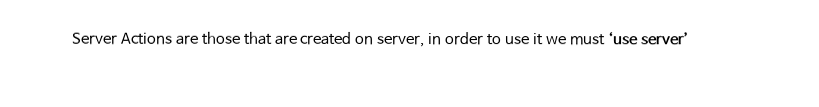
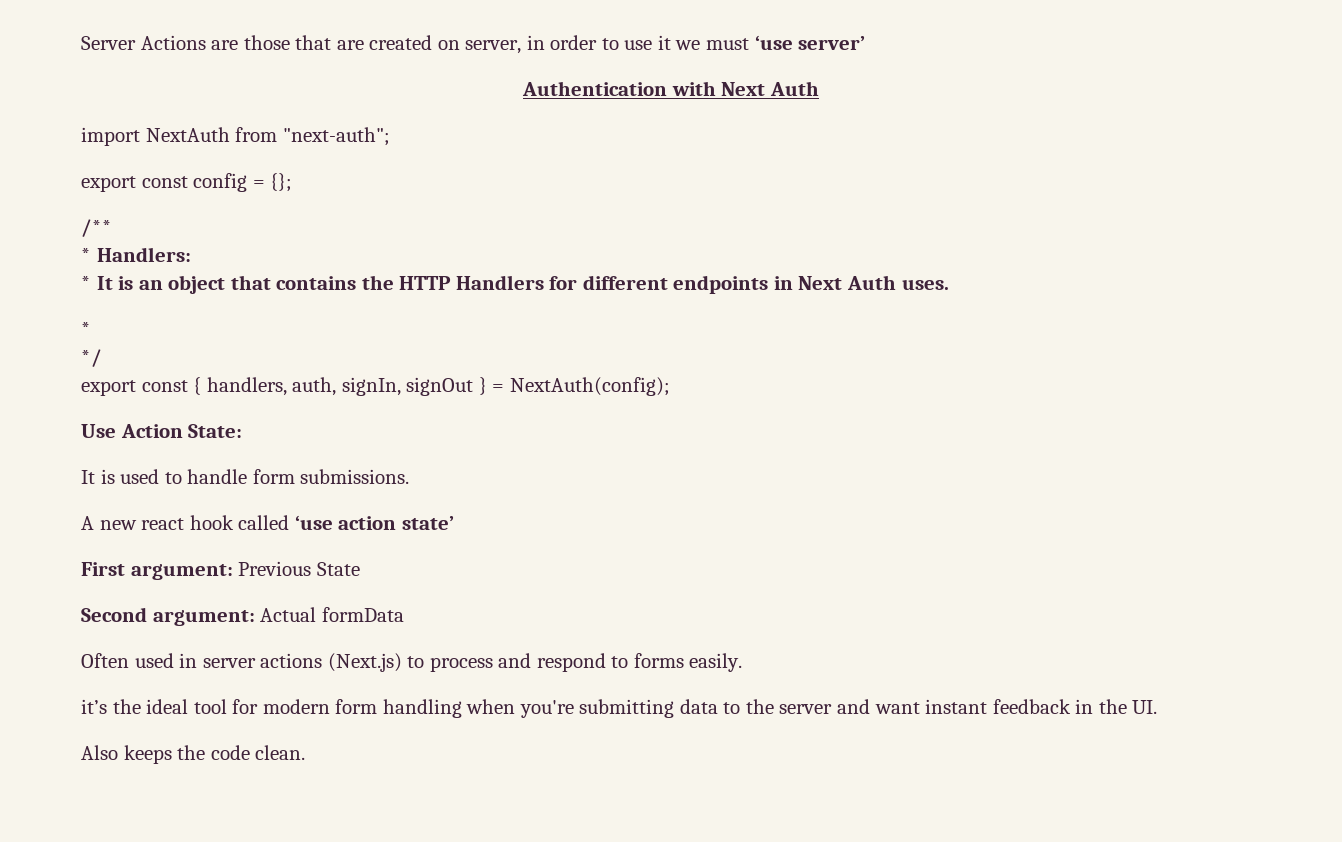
+ Authentication with Next Auth
+ import NextAuth from "next-auth";
+ export const config = {};
+ /**
+ * Handlers:
+ * It is an object that contains the HTTP Handlers for different endpoints in Next Auth uses.
+ *
+ */
+ export const { handlers, auth, signIn, signOut } = NextAuth(config);
+ Use Action State:
+ It is used to handle form submissions.
+ A new react hook called ‘use action state’
+ First argument: Previous State
+ Second argument: Actual formData
+ Often used in server actions (Next.js) to process and respond to forms easily.
+ it’s the ideal tool for modern form handling when you're submitting data to the server and want instant feedback in the UI.
+ Also keeps the code clean.

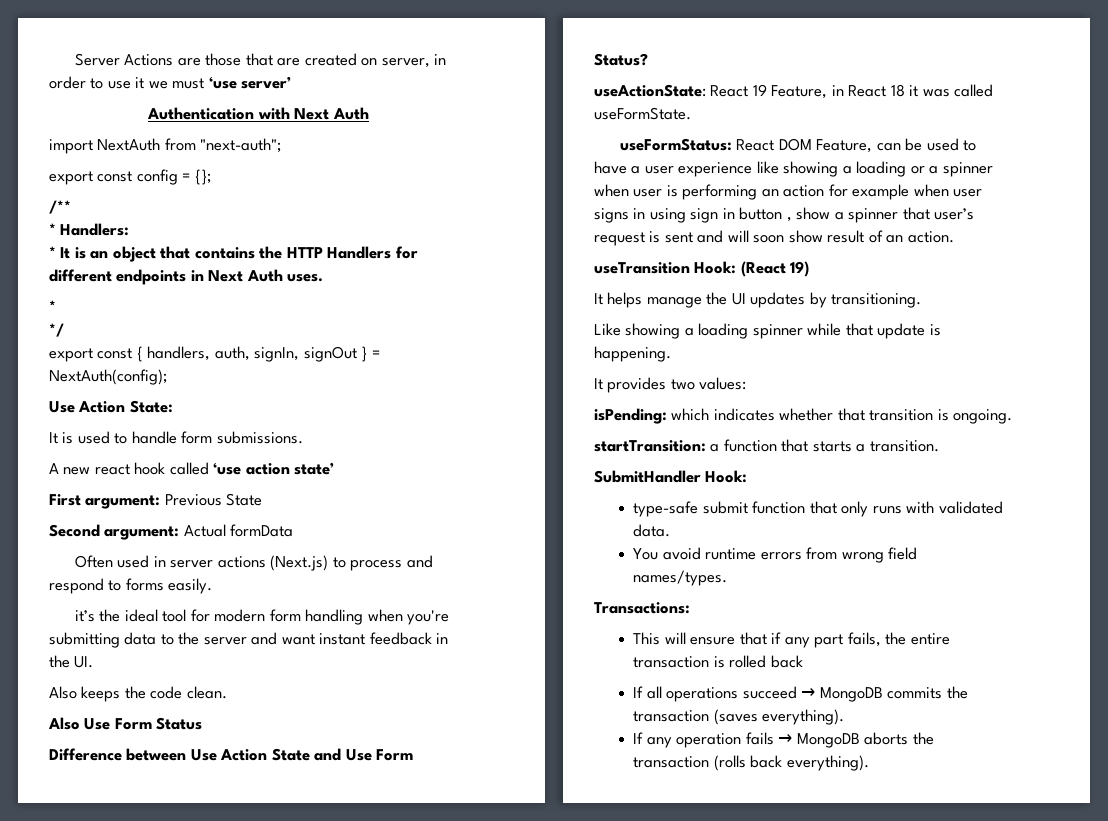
+ Also Use Form Status
+ Difference between Use Action State and Use Form Status?
+ useActionState: React 19 Feature, in React 18 it was called useFormState.
+ useFormStatus: React DOM Feature, can be used to have a user experience like showing a loading or a spinner when user is performing an action for example when user signs in using sign in button , show a spinner that user’s request is sent and will soon show result of an action.
+ useTransition Hook: (React 19)
+ It helps manage the UI updates by transitioning.
+ Like showing a loading spinner while that update is happening.
+ It provides two values:
+ isPending: which indicates whether that transition is ongoing.
+ startTransition: a function that starts a transition.
+ SubmitHandler Hook:
+ type-safe submit function that only runs with validated data.
+ You avoid runtime errors from wrong field names/types.
+ Transactions:
+ This will ensure that if any part fails, the entire transaction is rolled back
+ If all operations succeed → MongoDB commits the transaction (saves everything).
+ If any operation fails → MongoDB aborts the transaction (rolls back everything).

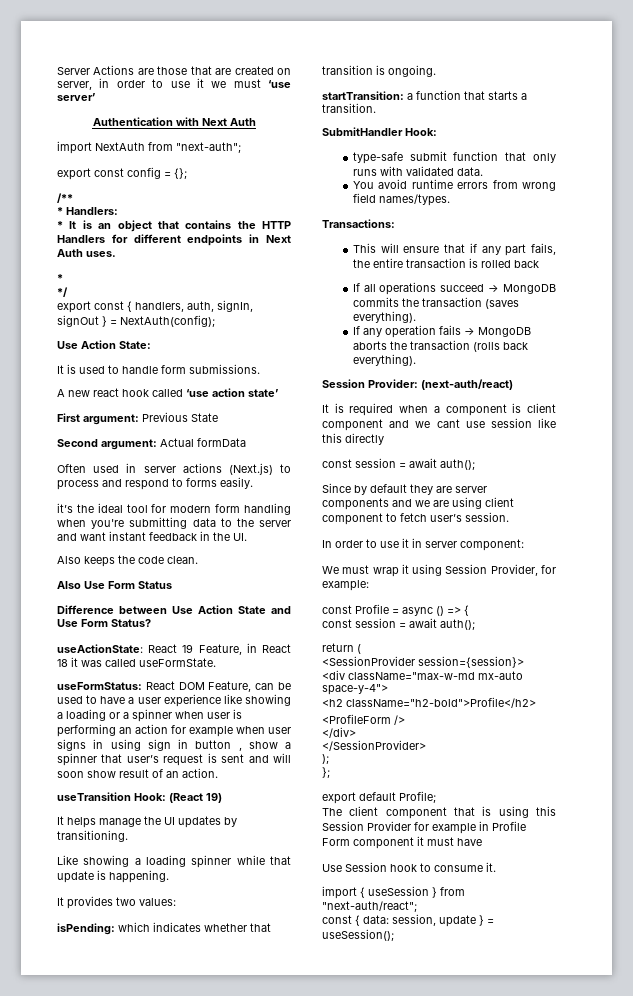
+ Session Provider: (next-auth/react)
+ It is required when a component is client component and we cant use session like this directly
+ const session = await auth();
+ Since by default they are server components and we are using client component to fetch user’s session.
+ In order to use it in server component:
+ We must wrap it using Session Provider, for example:
+ const Profile = async () => {
+ const session = await auth();
+ return (
+ <SessionProvider session={session}>
+ <div className="max-w-md mx-auto space-y-4">
+ <h2 className="h2-bold">Profile</h2>
+ <ProfileForm />
+ </div>
+ </SessionProvider>
+ );
+ };
+ export default Profile;
+ The client component that is using this Session Provider for example in Profile Form component it must have
+ Use Session hook to consume it.
+ import { useSession } from "next-auth/react";
+ const { data: session, update } = useSession();

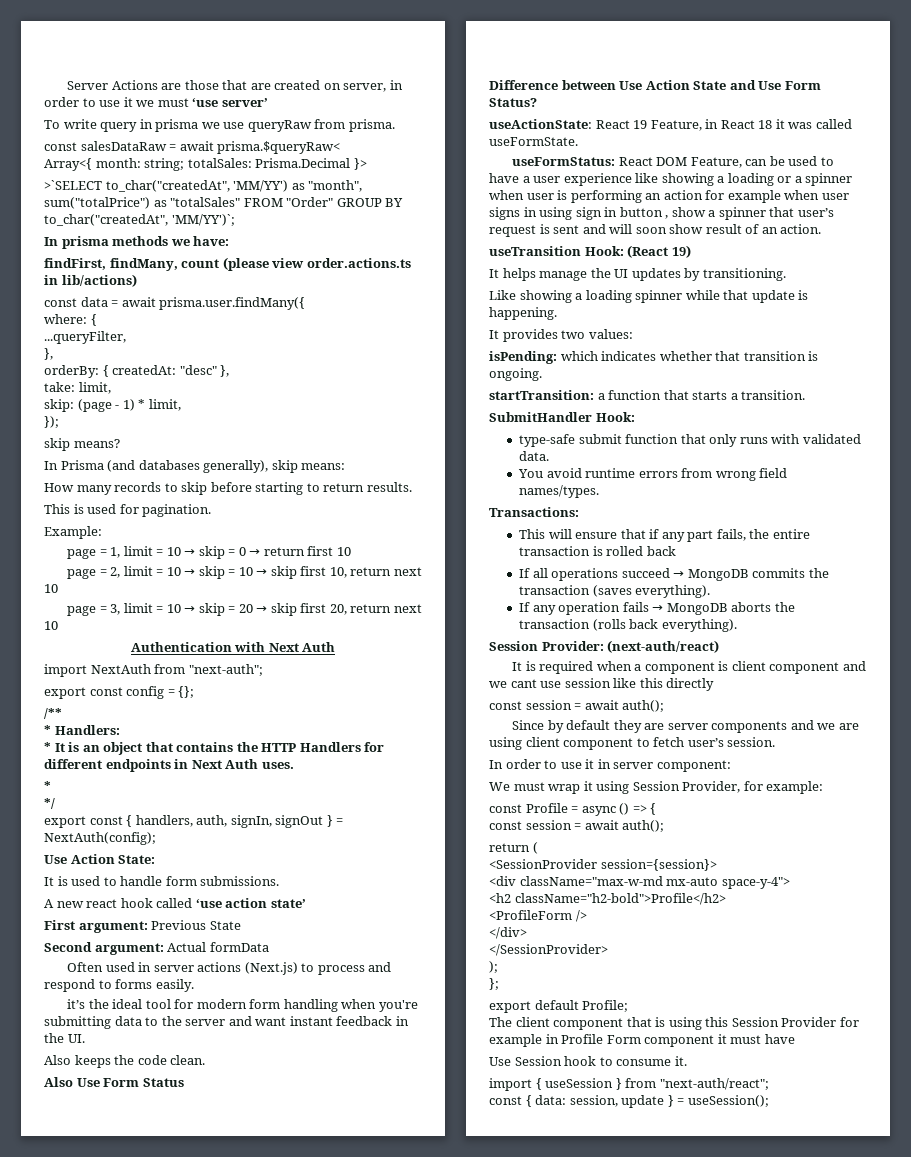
+ To write query in prisma we use queryRaw from prisma.
+ const salesDataRaw = await prisma.$queryRaw<
+ Array<{ month: string; totalSales: Prisma.Decimal }>
+ >`SELECT to_char("createdAt", 'MM/YY') as "month", sum("totalPrice") as "totalSales" FROM "Order" GROUP BY to_char("createdAt", 'MM/YY')`;
+ In prisma methods we have:
+ findFirst, findMany, count (please view order.actions.ts in lib/actions)
+ const data = await prisma.user.findMany({
+ where: {
+ ...queryFilter,
+ },
+ orderBy: { createdAt: "desc" },
+ take: limit,
+ skip: (page - 1) * limit,
+ });
+ skip means?
+ In Prisma (and databases generally), skip means:
+ How many records to skip before starting to return results.
+ This is used for pagination.
+ Example:
+ page = 1, limit = 10 → skip = 0 → return first 10
+ page = 2, limit = 10 → skip = 10 → skip first 10, return next 10
+ page = 3, limit = 10 → skip = 20 → skip first 20, return next 10

